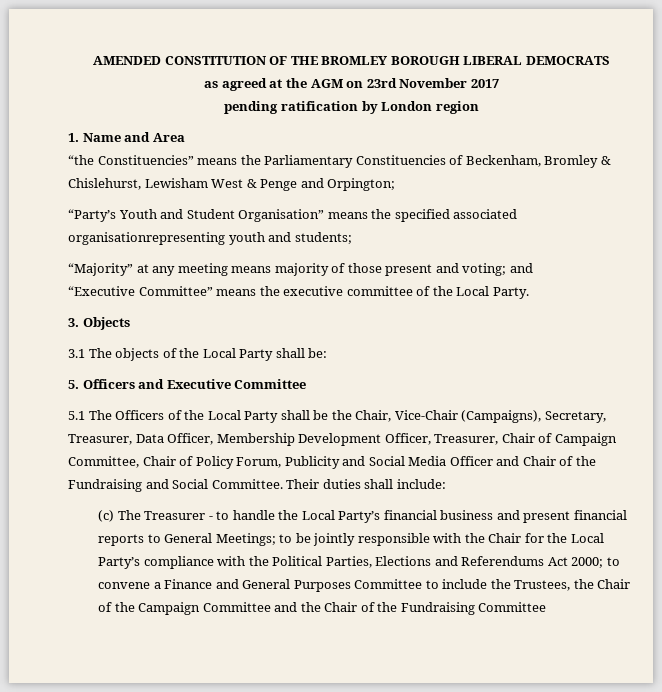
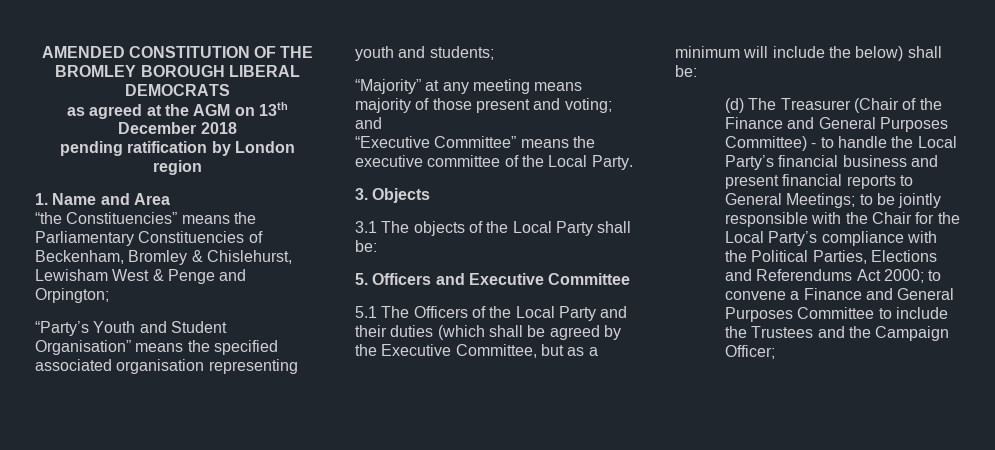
- as agreed at the AGM on 23rd November 2017
+ as agreed at the AGM on 13th December 2018
- “Party’s Youth and Student Organisation” means the specified associated organisationrepresenting youth and students;
+ “Party’s Youth and Student Organisation” means the specified associated organisation representing youth and students;
- 5.1 The Officers of the Local Party shall be the Chair, Vice-Chair (Campaigns), Secretary, Treasurer, Data Officer, Membership Development Officer, Treasurer, Chair of Campaign Committee, Chair of Policy Forum, Publicity and Social Media Officer and Chair of the Fundraising and Social Committee. Their duties shall include:
- (c) The Treasurer - to handle the Local Party’s financial business and present financial reports to General Meetings; to be jointly responsible with the Chair for the Local Party’s compliance with the Political Parties, Elections and Referendums Act 2000; to convene a Finance and General Purposes Committee to include the Trustees, the Chair of the Campaign Committee and the Chair of the Fundraising Committee
+ 5.1 The Officers of the Local Party and their duties (which shall be agreed by the Executive Committee, but as a minimum will include the below) shall be:
+ (d) The Treasurer (Chair of the Finance and General Purposes Committee) - to handle the Local Party’s financial business and present financial reports to General Meetings; to be jointly responsible with the Chair for the Local Party’s compliance with the Political Parties, Elections and Referendums Act 2000; to convene a Finance and General Purposes Committee to include the Trustees and the Campaign Officer;

